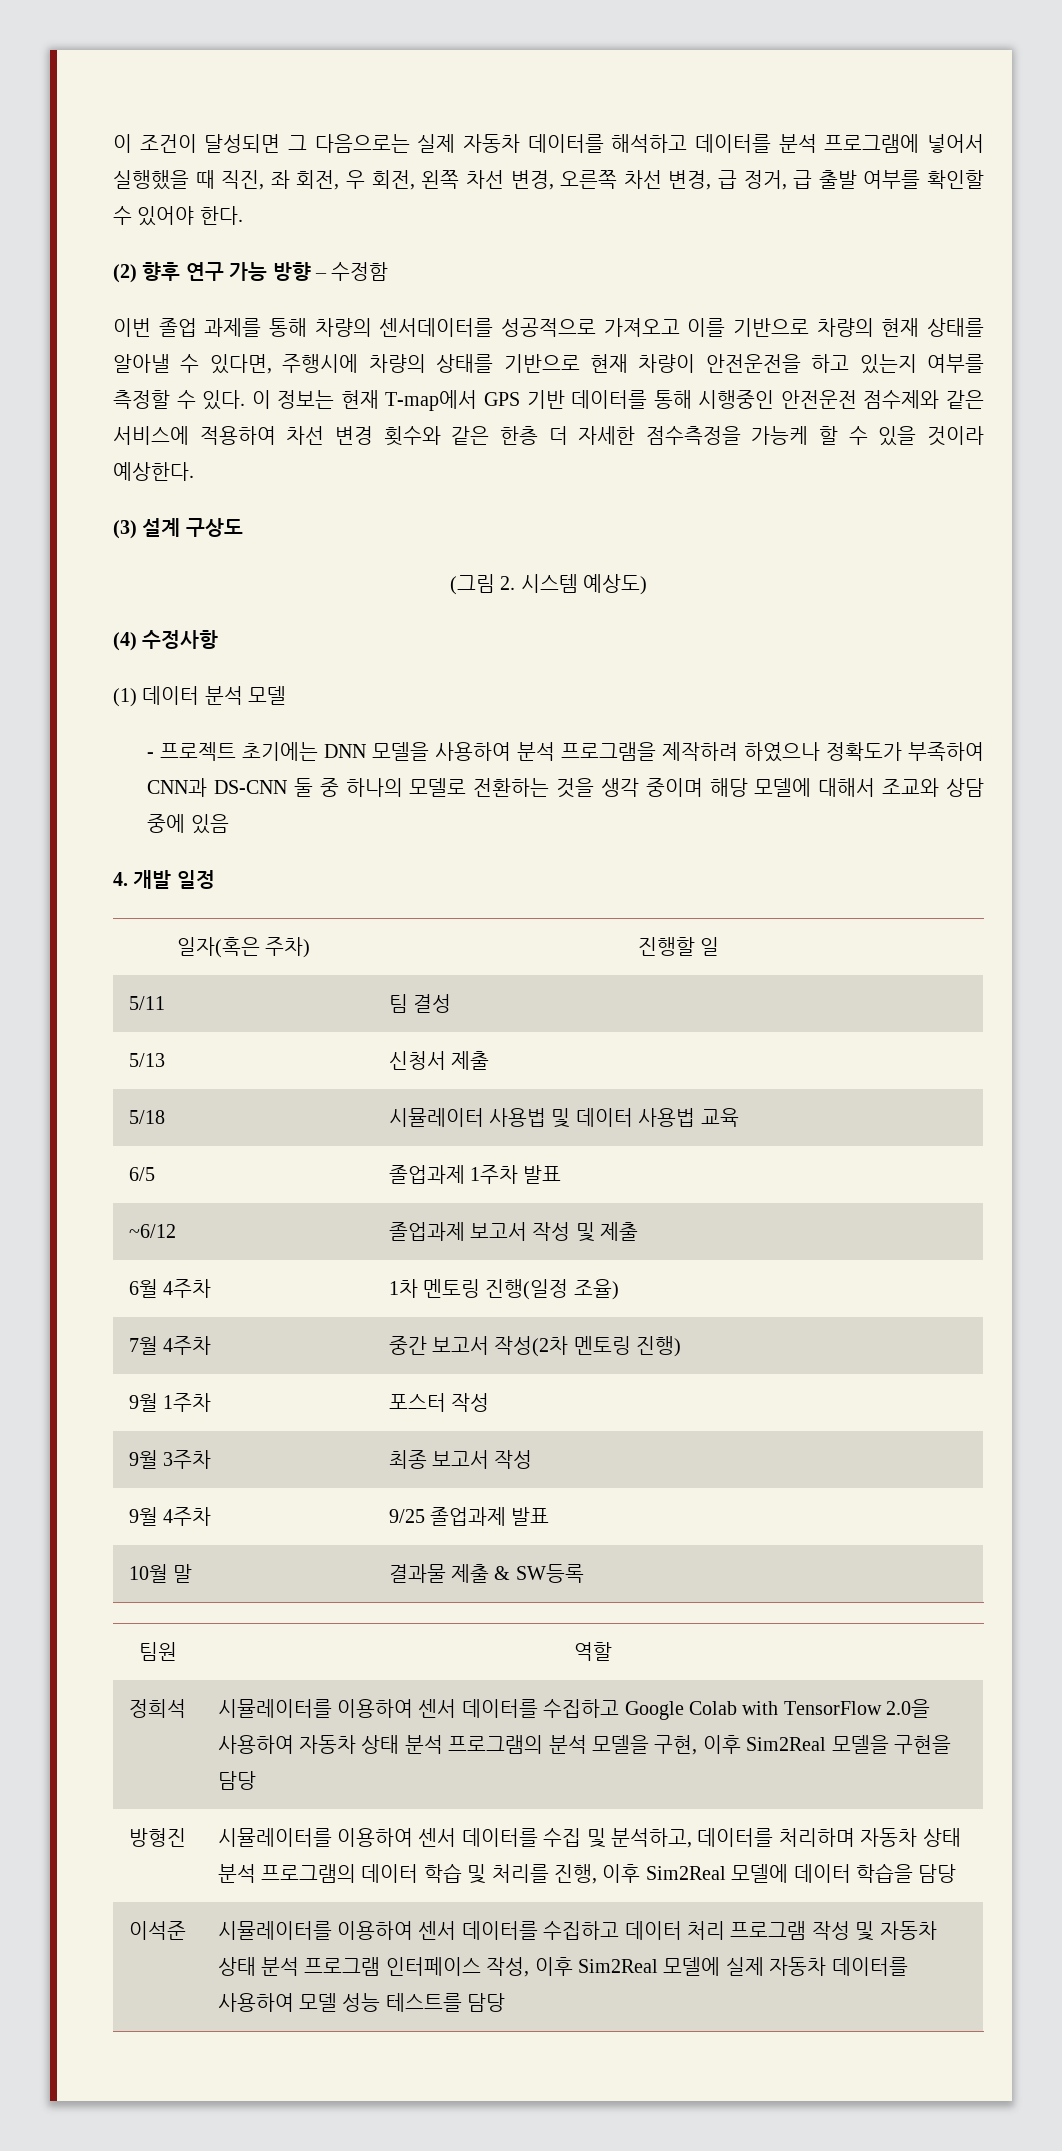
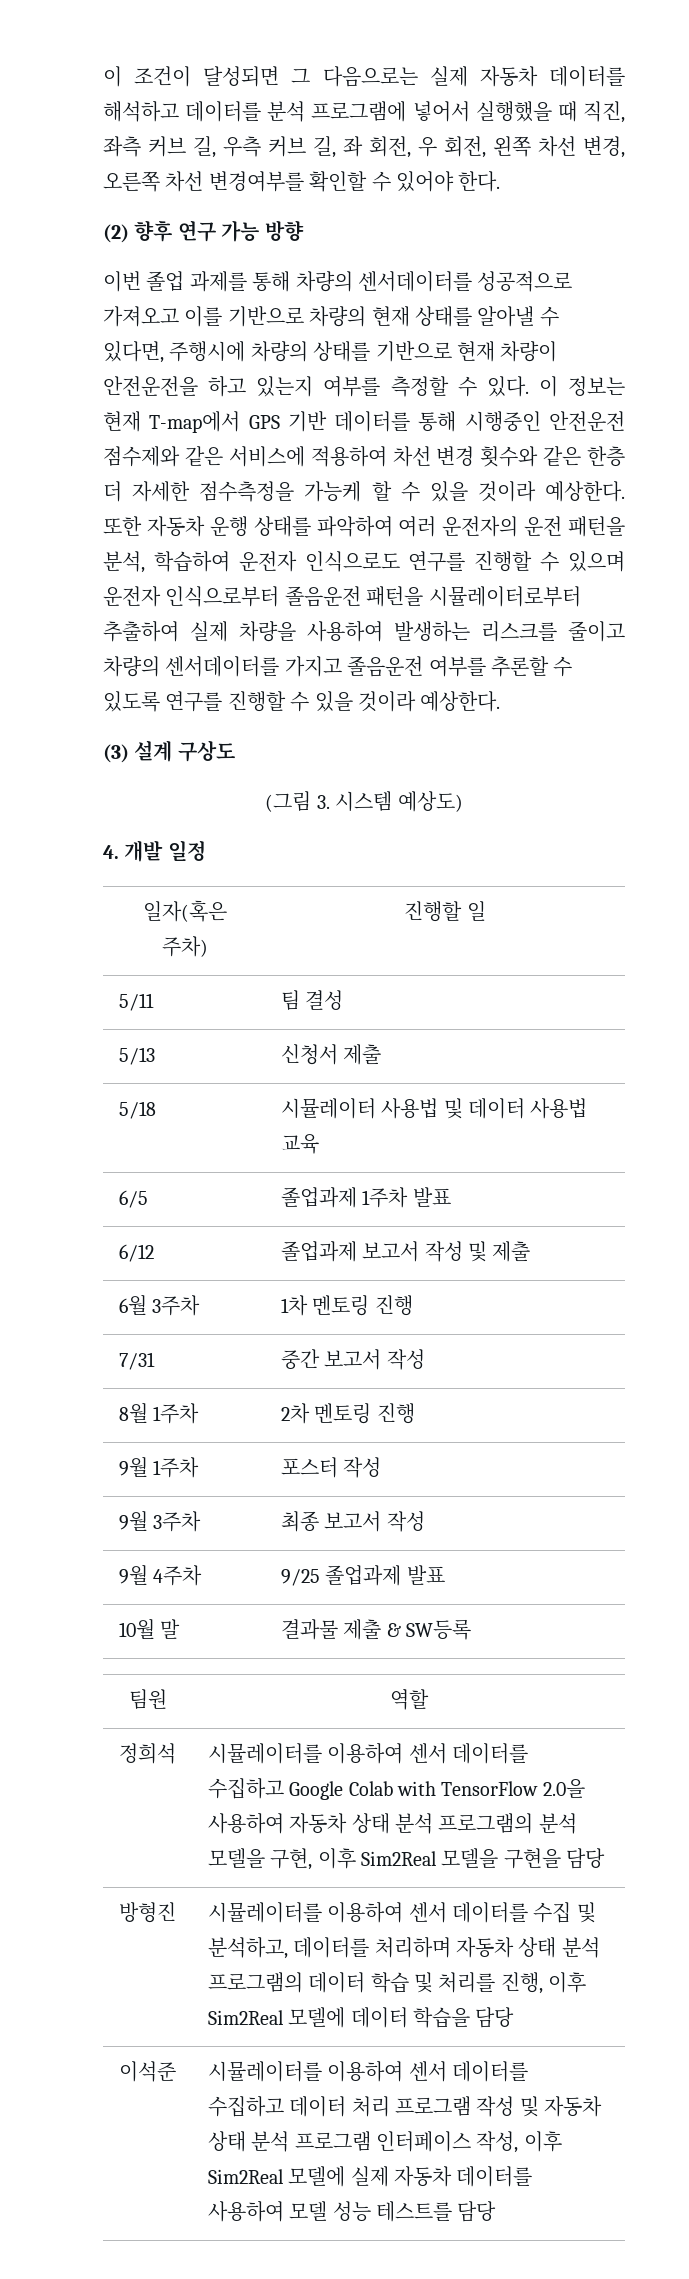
- 이 조건이 달성되면 그 다음으로는 실제 자동차 데이터를 해석하고 데이터를 분석 프로그램에 넣어서 실행했을 때 직진, 좌 회전, 우 회전, 왼쪽 차선 변경, 오른쪽 차선 변경, 급 정거, 급 출발 여부를 확인할 수 있어야 한다.
+ 이 조건이 달성되면 그 다음으로는 실제 자동차 데이터를 해석하고 데이터를 분석 프로그램에 넣어서 실행했을 때 직진, 좌측 커브 길, 우측 커브 길, 좌 회전, 우 회전, 왼쪽 차선 변경, 오른쪽 차선 변경여부를 확인할 수 있어야 한다.
- (2) 향후 연구 가능 방향 – 수정함
+ (2) 향후 연구 가능 방향
+ 또한 자동차 운행 상태를 파악하여 여러 운전자의 운전 패턴을 분석, 학습하여 운전자 인식으로도 연구를 진행할 수 있으며 운전자 인식으로부터 졸음운전 패턴을 시뮬레이터로부터 추출하여 실제 차량을 사용하여 발생하는 리스크를 줄이고 차량의 센서데이터를 가지고 졸음운전 여부를 추론할 수 있도록 연구를 진행할 수 있을 것이라 예상한다.
- (그림 2. 시스템 예상도)
+ (그림 3. 시스템 예상도)
- (4) 수정사항
- (1) 데이터 분석 모델
- - 프로젝트 초기에는 DNN 모델을 사용하여 분석 프로그램을 제작하려 하였으나 정확도가 부족하여 CNN과 DS-CNN 둘 중 하나의 모델로 전환하는 것을 생각 중이며 해당 모델에 대해서 조교와 상담 중에 있음
- ~6/12 | 졸업과제 보고서 작성 및 제출
+ 6/12 | 졸업과제 보고서 작성 및 제출
- 6월 4주차 | 1차 멘토링 진행(일정 조율)
- 7월 4주차 | 중간 보고서 작성(2차 멘토링 진행)
+ 6월 3주차 | 1차 멘토링 진행
+ 7/31 | 중간 보고서 작성
+ 8월 1주차 | 2차 멘토링 진행

